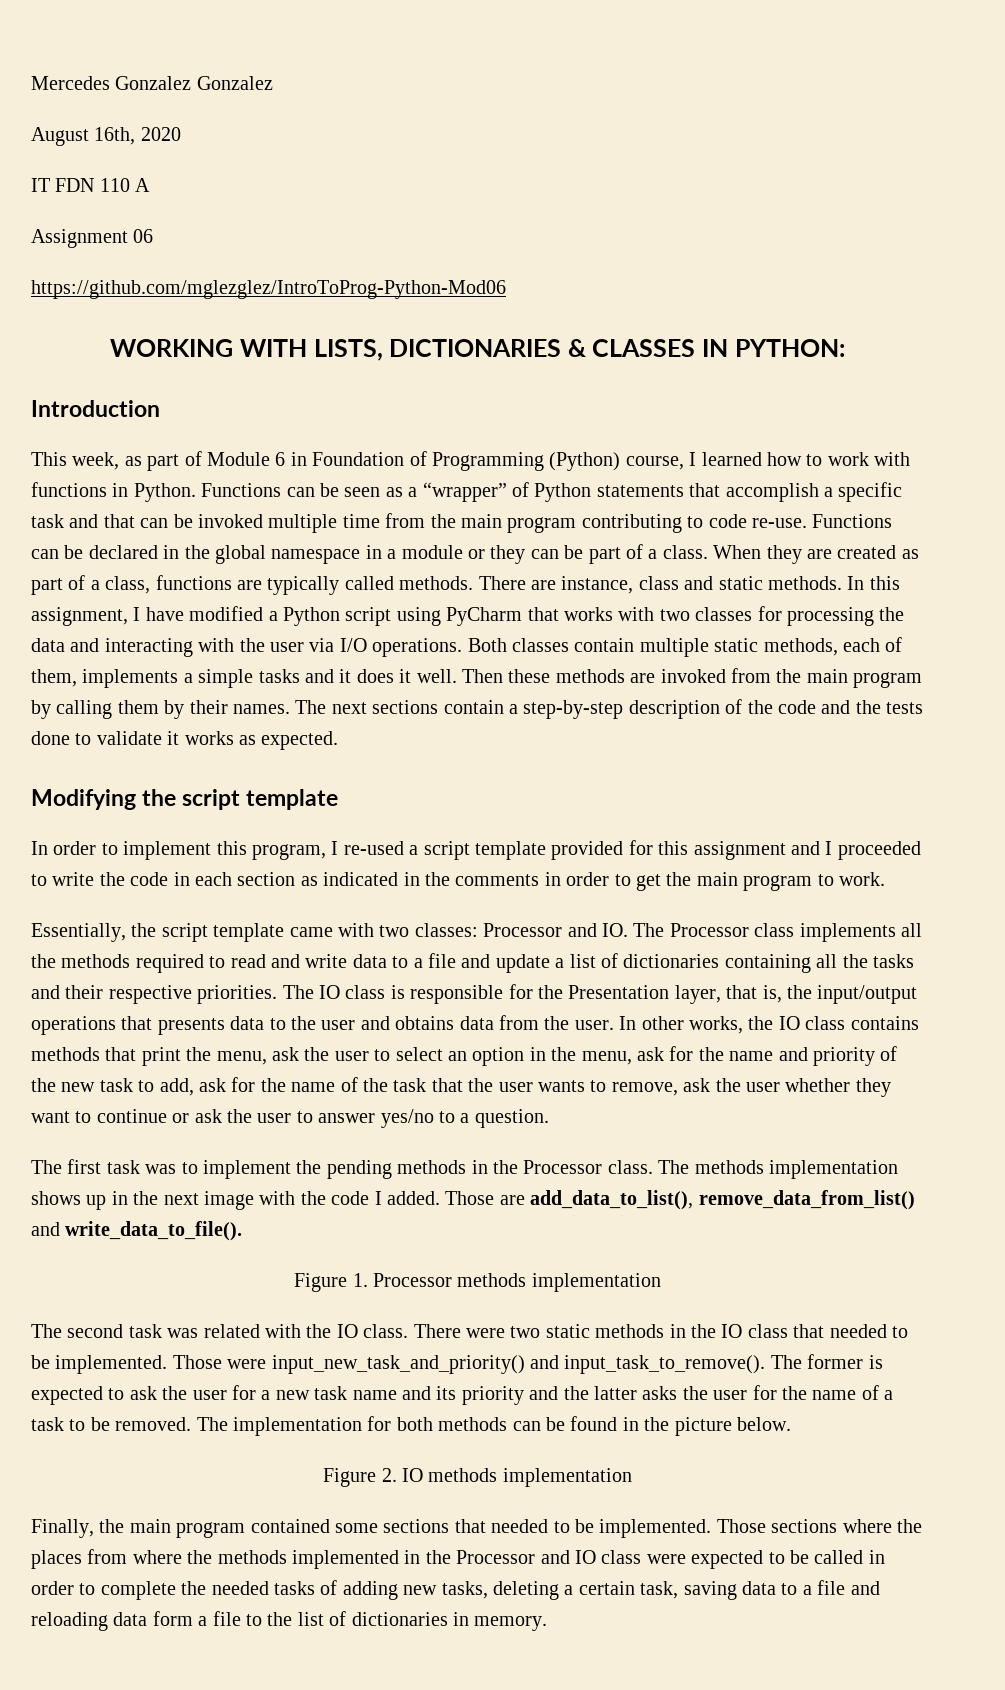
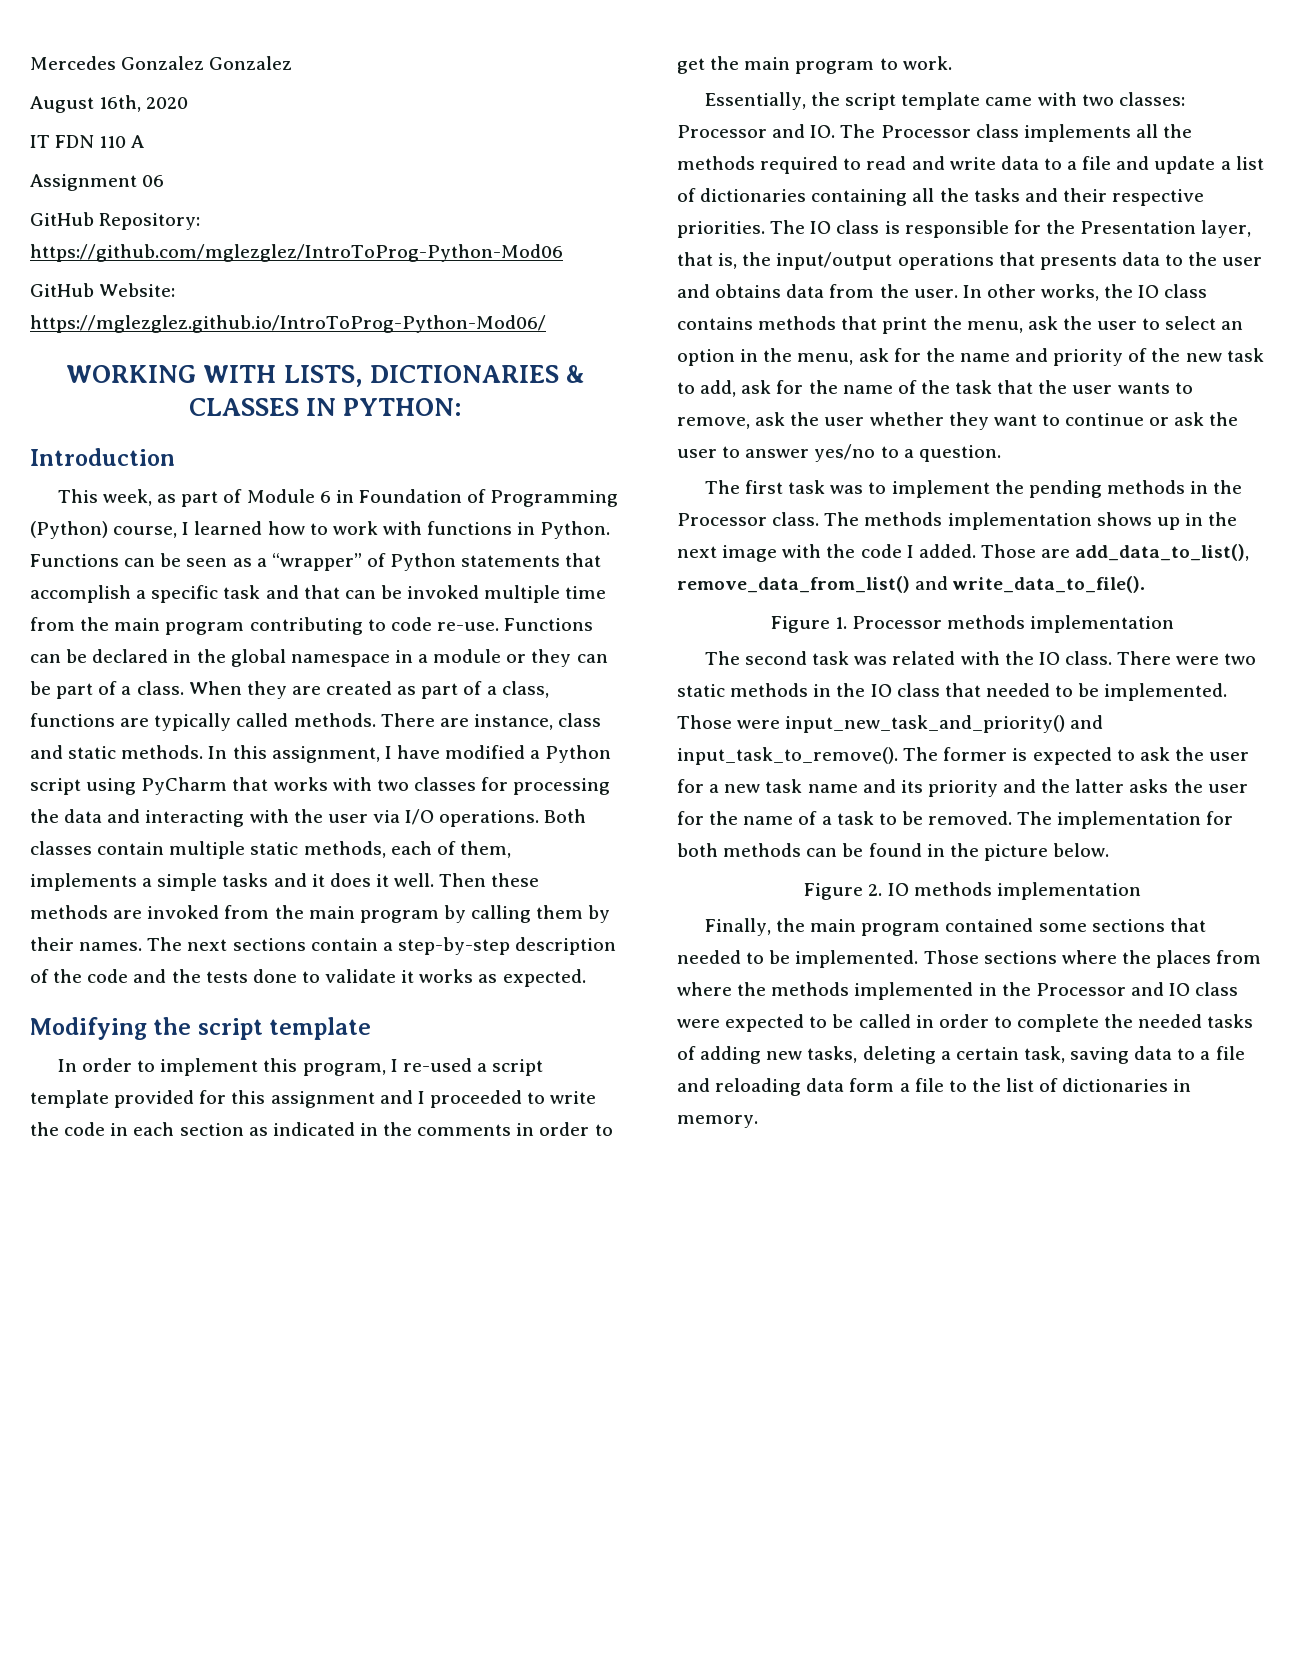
- https://github.com/mglezglez/IntroToProg-Python-Mod06
+ GitHub Repository: https://github.com/mglezglez/IntroToProg-Python-Mod06
+ GitHub Website: https://mglezglez.github.io/IntroToProg-Python-Mod06/

